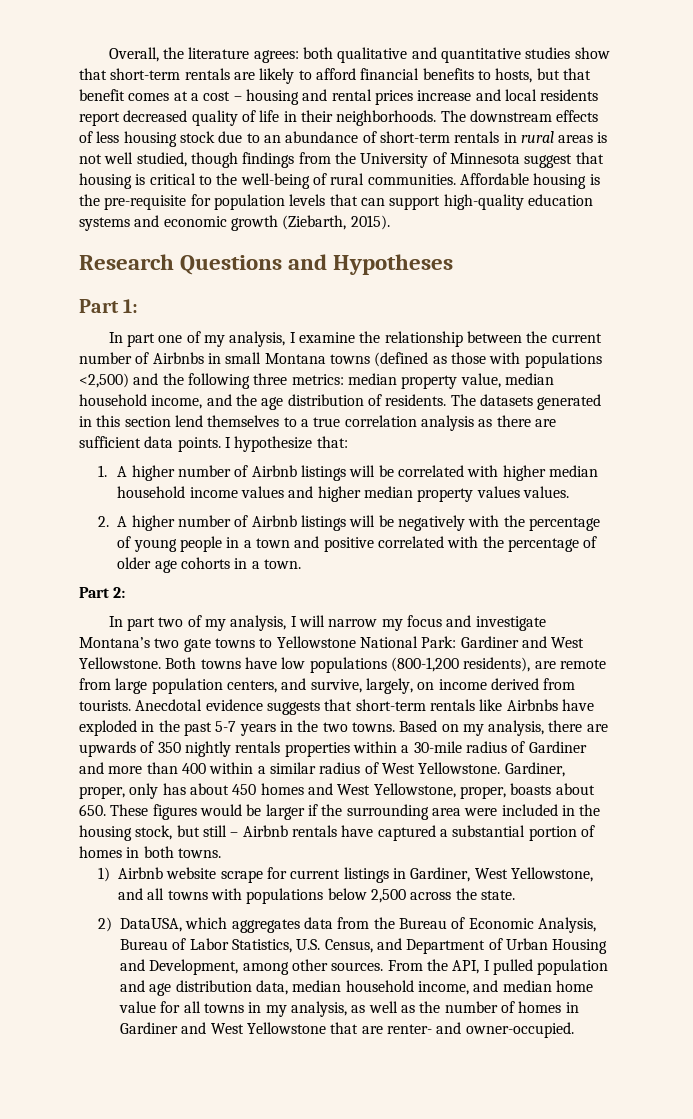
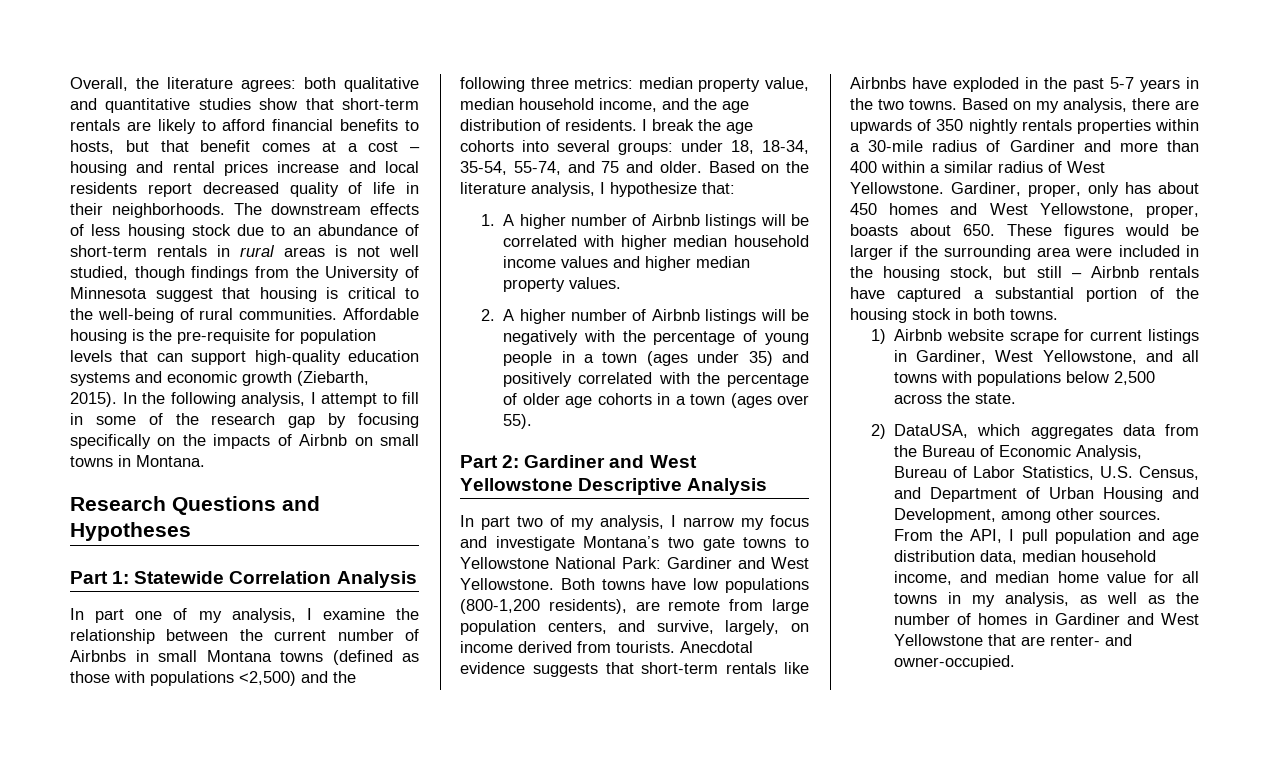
+ In the following analysis, I attempt to fill in some of the research gap by focusing specifically on the impacts of Airbnb on small towns in Montana.
- Part 1:
+ Part 1: Statewide Correlation Analysis
- The datasets generated in this section lend themselves to a true correlation analysis as there are sufficient data points. I hypothesize that:
+ I break the age cohorts into several groups: under 18, 18-34, 35-54, 55-74, and 75 and older. Based on the literature analysis, I hypothesize that:
- 1. A higher number of Airbnb listings will be correlated with higher median household income values and higher median property values values.
+ 1. A higher number of Airbnb listings will be correlated with higher median household income values and higher median property values.
- 2. A higher number of Airbnb listings will be negatively with the percentage of young people in a town and positive correlated with the percentage of older age cohorts in a town.
- Part 2:
+ 2. A higher number of Airbnb listings will be negatively with the percentage of young people in a town (ages under 35) and positively correlated with the percentage of older age cohorts in a town (ages over 55).
+ Part 2: Gardiner and West Yellowstone Descriptive Analysis
- In part two of my analysis, I will narrow my focus and investigate Montana’s two gate towns to Yellowstone National Park: Gardiner and West Yellowstone.
+ In part two of my analysis, I narrow my focus and investigate Montana’s two gate towns to Yellowstone National Park: Gardiner and West Yellowstone.
- Gardiner, proper, only has about 450 homes and West Yellowstone, proper, boasts about 650. These figures would be larger if the surrounding area were included in the housing stock, but still – Airbnb rentals have captured a substantial portion of homes in both towns.
+ Gardiner, proper, only has about 450 homes and West Yellowstone, proper, boasts about 650. These figures would be larger if the surrounding area were included in the housing stock, but still – Airbnb rentals have captured a substantial portion of the housing stock in both towns.
- From the API, I pulled population and age distribution data, median household income, and median home value for all towns in my analysis, as well as the number of homes in Gardiner and West Yellowstone that are renter- and owner-occupied.
+ From the API, I pull population and age distribution data, median household income, and median home value for all towns in my analysis, as well as the number of homes in Gardiner and West Yellowstone that are renter- and owner-occupied.

